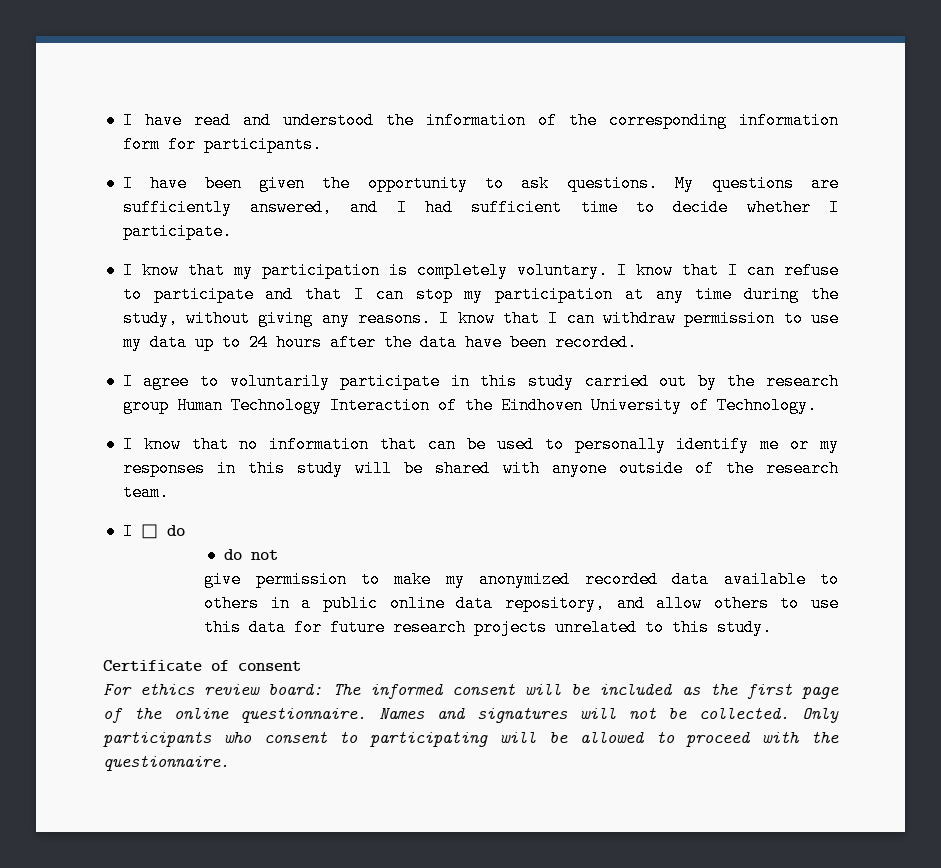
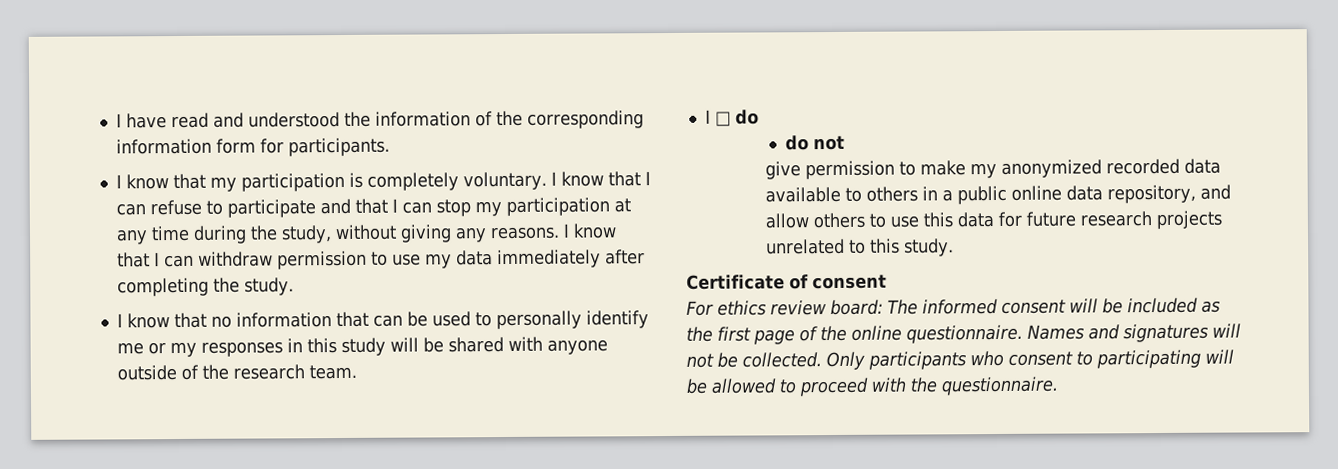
- I have been given the opportunity to ask questions. My questions are sufficiently answered, and I had sufficient time to decide whether I participate.
- I know that I can withdraw permission to use my data up to 24 hours after the data have been recorded.
- I agree to voluntarily participate in this study carried out by the research group Human Technology Interaction of the Eindhoven University of Technology.
+ I know that I can withdraw permission to use my data immediately after completing the study.

